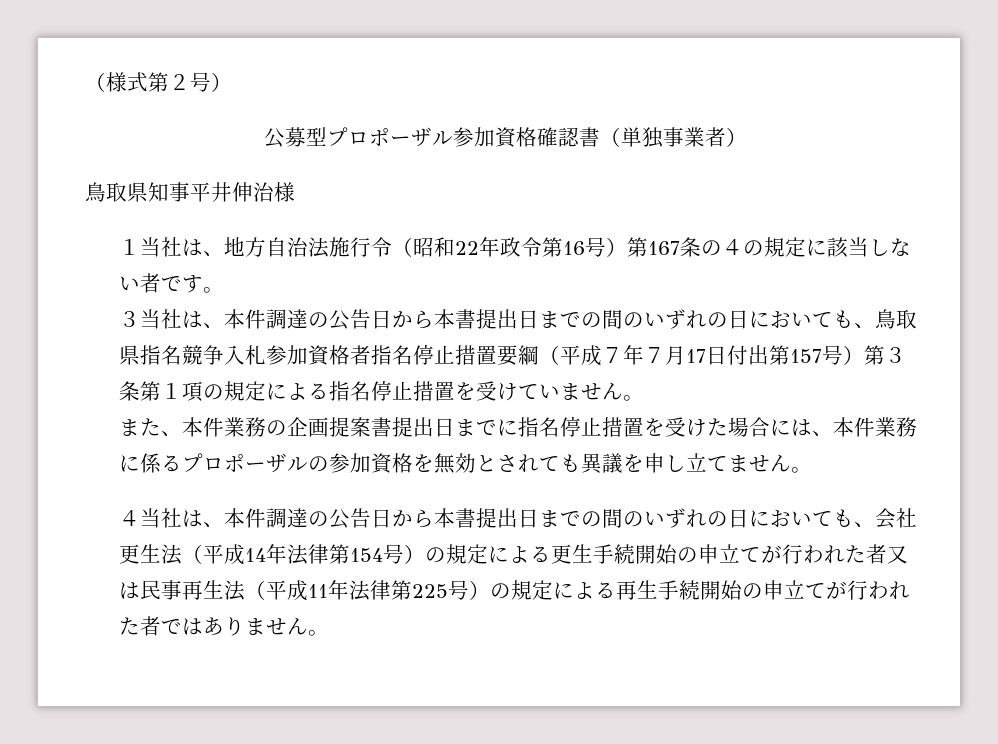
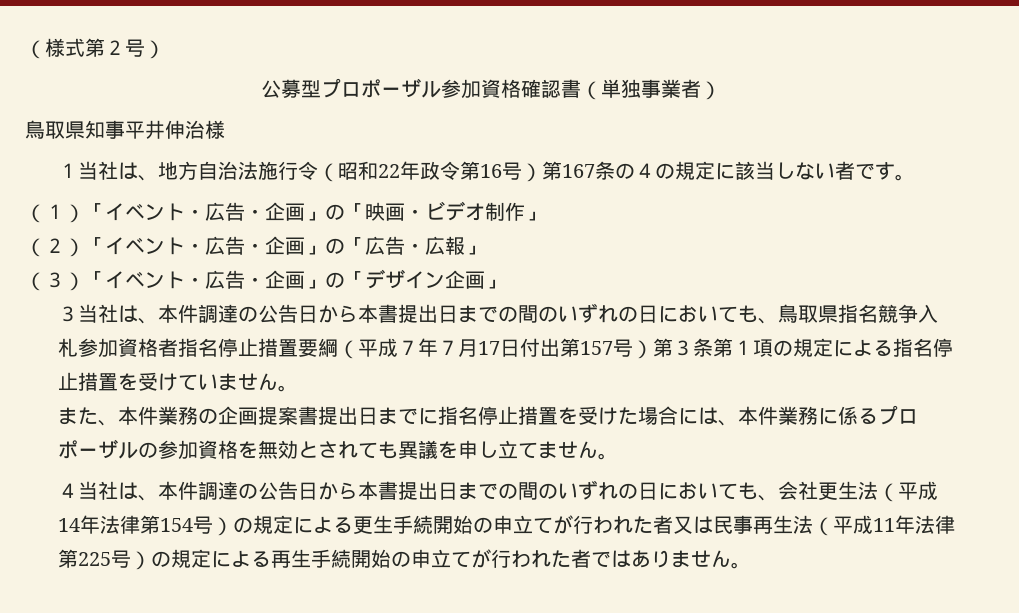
+ （１）「イベント・広告・企画」の「映画・ビデオ制作」
+ （２）「イベント・広告・企画」の「広告・広報」
+ （３）「イベント・広告・企画」の「デザイン企画」

